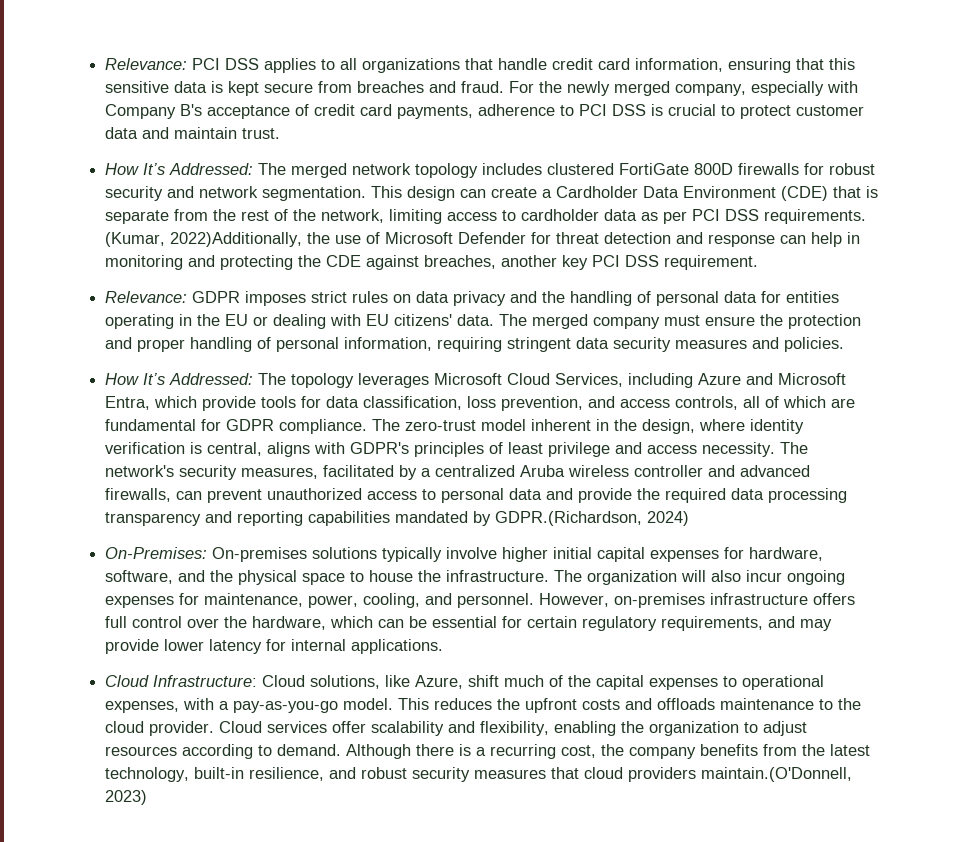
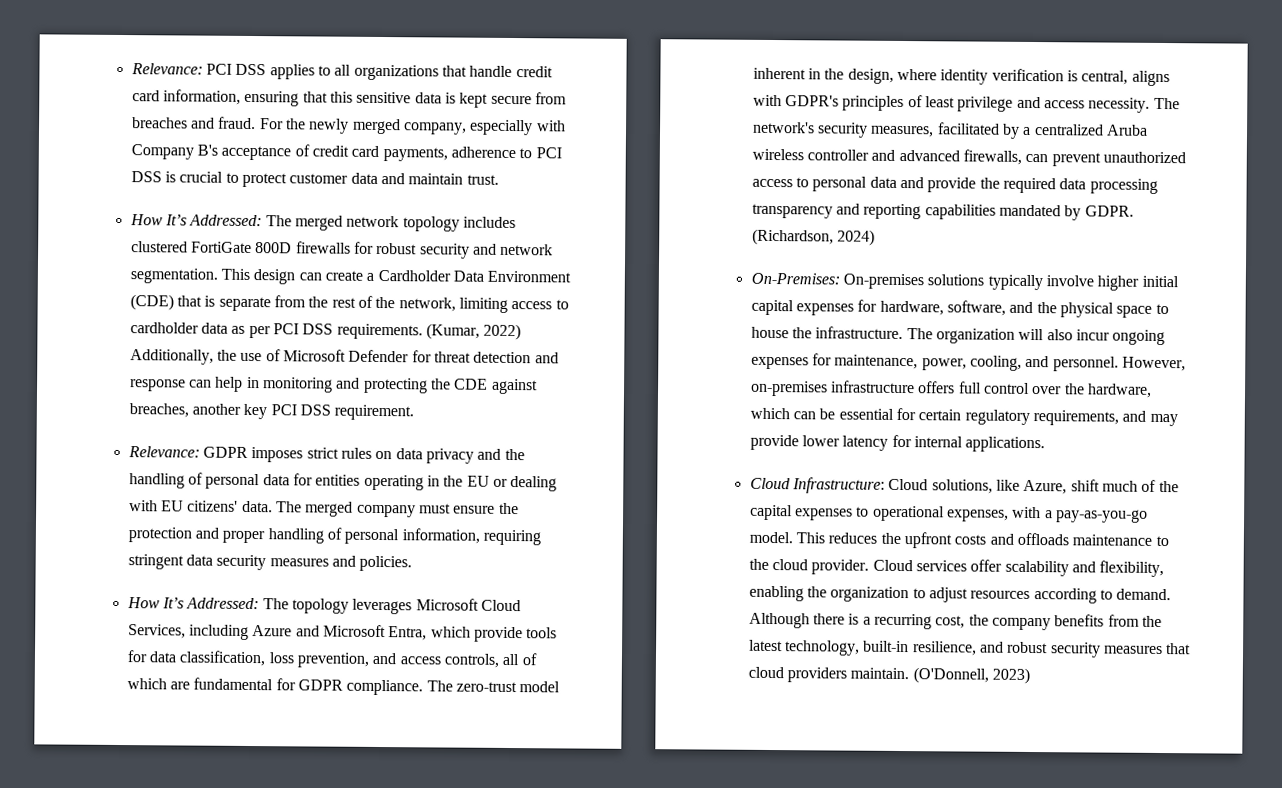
- (Kumar, 2022)Additionally, the use of Microsoft Defender for threat detection and response can help in monitoring and protecting the CDE against breaches, another key PCI DSS requirement.
+ (Kumar, 2022) Additionally, the use of Microsoft Defender for threat detection and response can help in monitoring and protecting the CDE against breaches, another key PCI DSS requirement.
- The network's security measures, facilitated by a centralized Aruba wireless controller and advanced firewalls, can prevent unauthorized access to personal data and provide the required data processing transparency and reporting capabilities mandated by GDPR.(Richardson, 2024)
+ The network's security measures, facilitated by a centralized Aruba wireless controller and advanced firewalls, can prevent unauthorized access to personal data and provide the required data processing transparency and reporting capabilities mandated by GDPR. (Richardson, 2024)
- Although there is a recurring cost, the company benefits from the latest technology, built-in resilience, and robust security measures that cloud providers maintain.(O'Donnell, 2023)
+ Although there is a recurring cost, the company benefits from the latest technology, built-in resilience, and robust security measures that cloud providers maintain. (O'Donnell, 2023)

